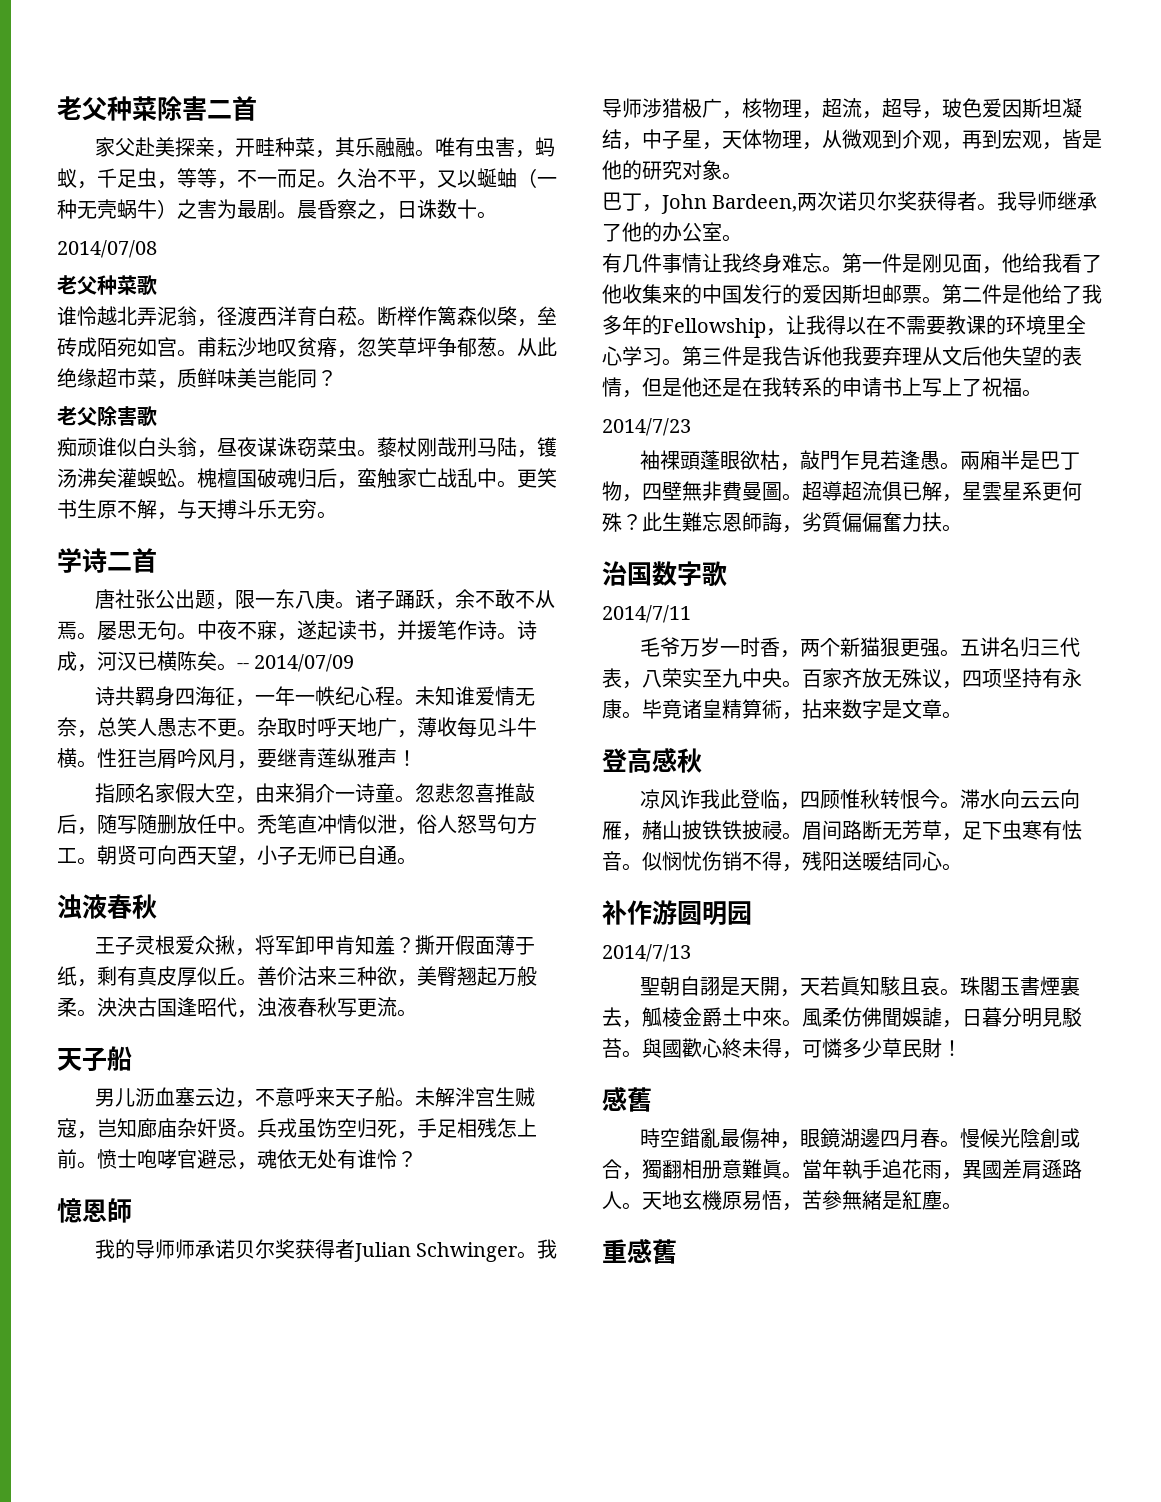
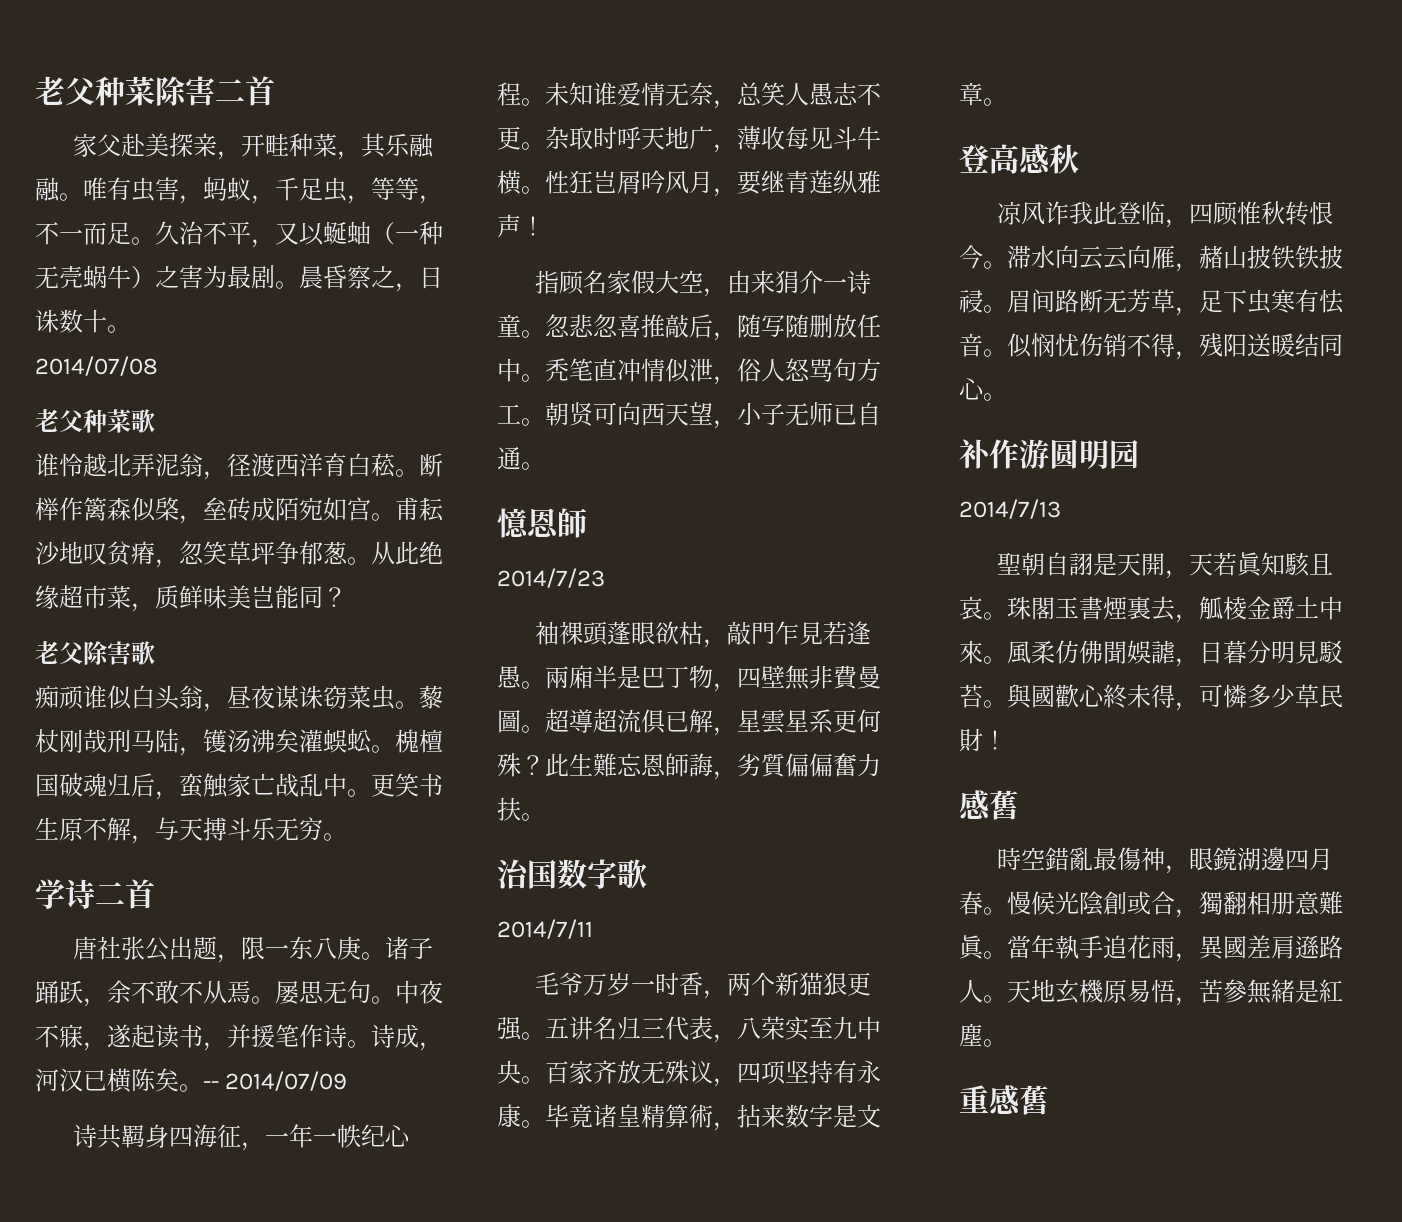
  朝贤可向西天望，小子无师已自通。
- 浊液春秋
- 王子灵根爱众揪，将军卸甲肯知羞？撕开假面薄于纸，剩有真皮厚似丘。善价沽来三种欲，美臀翘起万般柔。泱泱古国逢昭代，浊液春秋写更流。
- 天子船
- 男儿沥血塞云边，不意呼来天子船。未解泮宫生贼寇，岂知廊庙杂奸贤。兵戎虽饬空归死，手足相残怎上前。愤士咆哮官避忌，魂依无处有谁怜？
  憶恩師
- 我的导师师承诺贝尔奖获得者Julian Schwinger。我导师涉猎极广，核物理，超流，超导，玻色爱因斯坦凝结，中子星，天体物理，从微观到介观，再到宏观，皆是他的研究对象。
- 巴丁，John Bardeen,两次诺贝尔奖获得者。我导师继承了他的办公室。
- 有几件事情让我终身难忘。第一件是刚见面，他给我看了他收集来的中国发行的爱因斯坦邮票。第二件是他给了我多年的Fellowship，让我得以在不需要教课的环境里全心学习。第三件是我告诉他我要弃理从文后他失望的表情，但是他还是在我转系的申请书上写上了祝福。

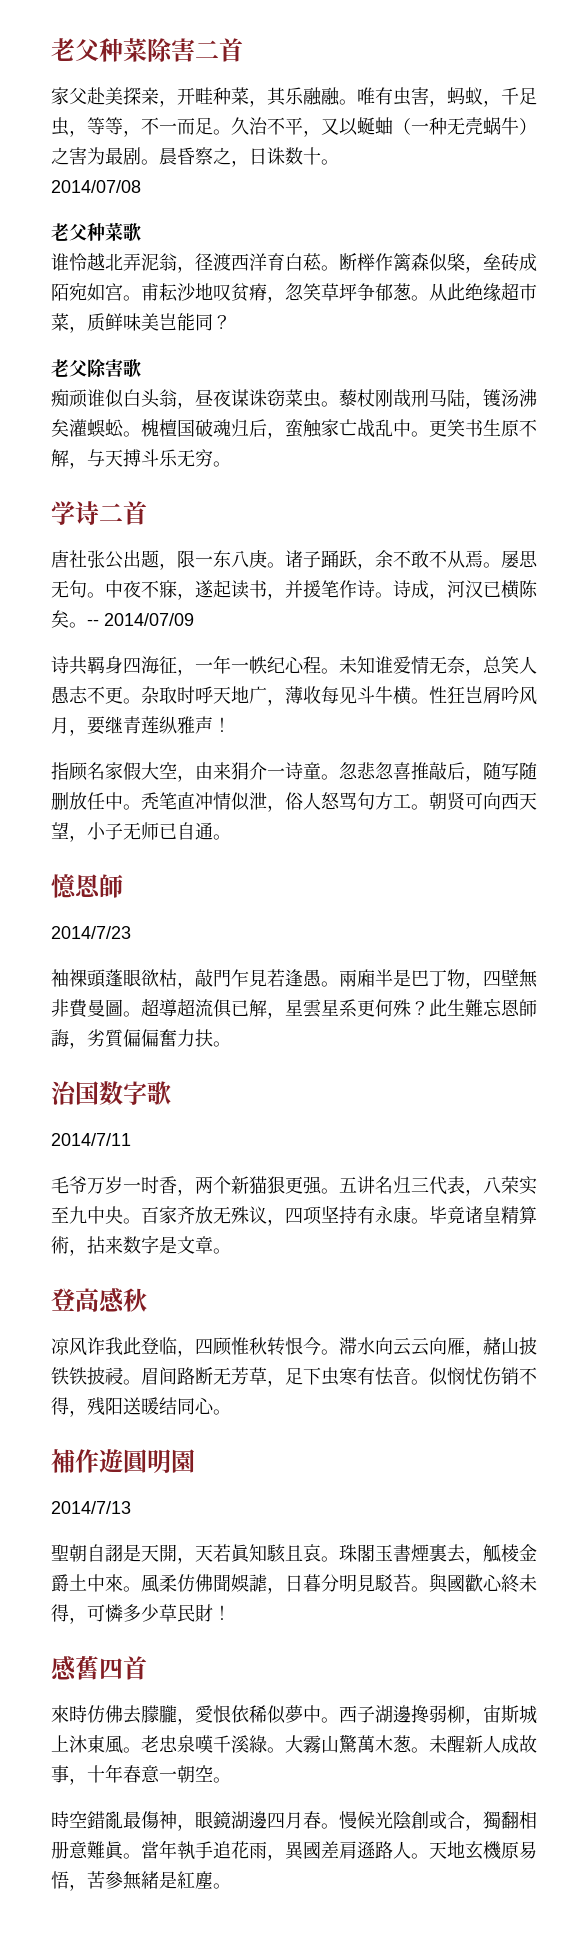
- 补作游圆明园
+ 補作遊圓明園
  與國歡心終未得，可憐多少草民財！
- 感舊
+ 感舊四首
+ 來時仿佛去朦朧，愛恨依稀似夢中。西子湖邊搀弱柳，宙斯城上沐東風。老忠泉嘆千溪綠。大霧山驚萬木葱。未醒新人成故事，十年春意一朝空。
- 重感舊

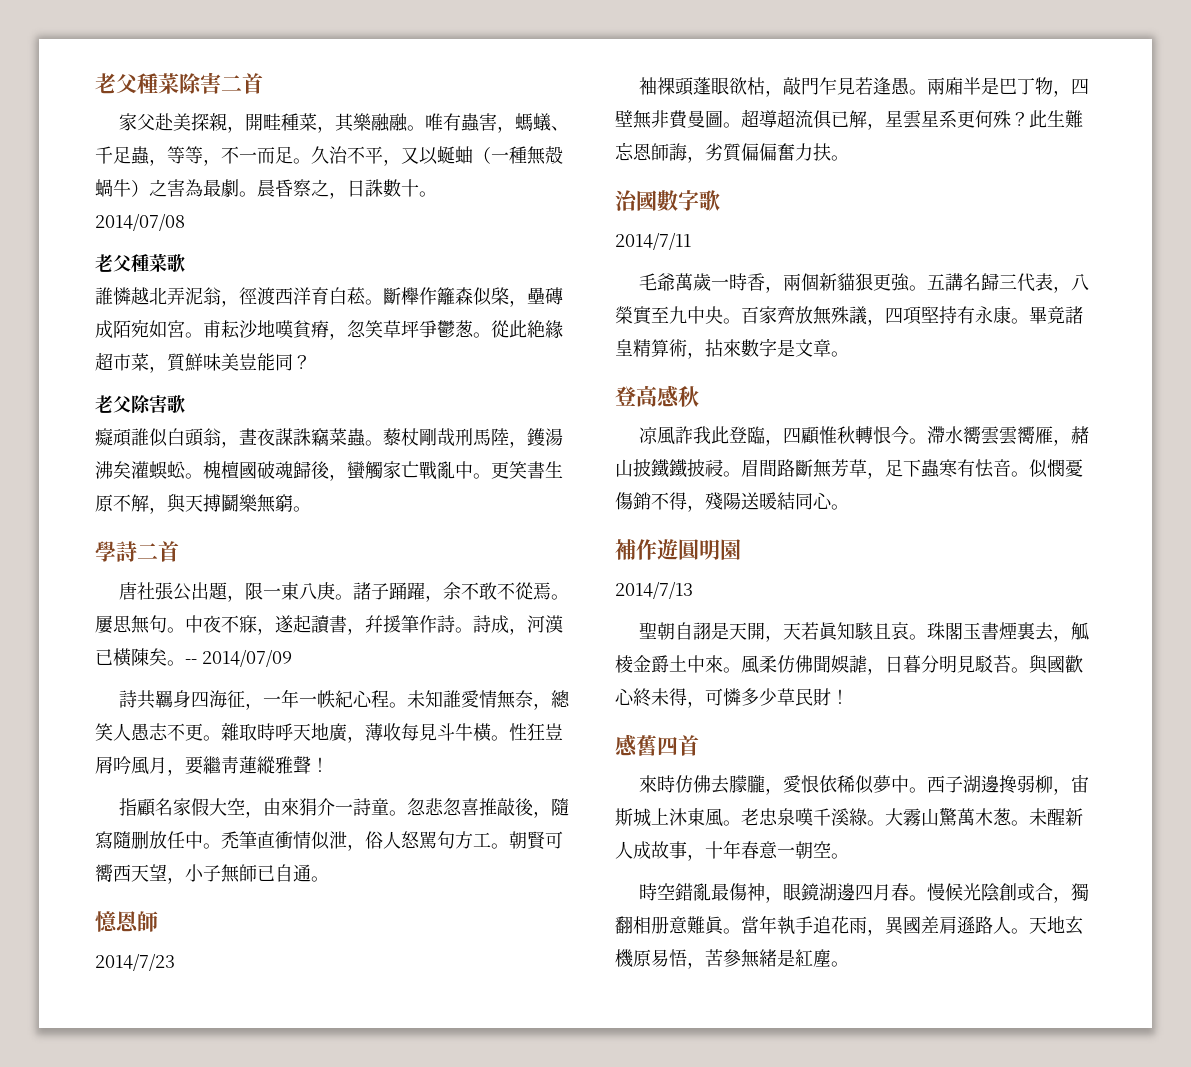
- 老父种菜除害二首
+ 老父種菜除害二首
- 家父赴美探亲，开畦种菜，其乐融融。唯有虫害，蚂蚁，千足虫，等等，不一而足。
+ 家父赴美探親，開畦種菜，其樂融融。唯有蟲害，螞蟻、千足蟲，等等，不一而足。
- 久治不平，又以蜒蚰（一种无壳蜗牛）之害为最剧。
+ 久治不平，又以蜒蚰（一種無殻蝸牛）之害為最劇。
- 晨昏察之，日诛数十。
+ 晨昏察之，日誅數十。
- 老父种菜歌
+ 老父種菜歌
- 谁怜越北弄泥翁，径渡西洋育白菘。
+ 誰憐越北弄泥翁，徑渡西洋育白菘。
- 断榉作篱森似棨，垒砖成陌宛如宫。
+ 斷櫸作籬森似棨，壘磚成陌宛如宮。
- 甫耘沙地叹贫瘠，忽笑草坪争郁葱。从此绝缘超市菜，质鲜味美岂能同？
+ 甫耘沙地嘆貧瘠，忽笑草坪爭鬱葱。從此絶緣超市菜，質鮮味美豈能同？
  老父除害歌
- 痴顽谁似白头翁，昼夜谋诛窃菜虫。藜杖刚哉刑马陆，镬汤沸矣灌蜈蚣。槐檀国破魂归后，蛮触家亡战乱中。
+ 癡頑誰似白頭翁，晝夜謀誅竊菜蟲。藜杖剛哉刑馬陸，鑊湯沸矣灌蜈蚣。槐檀國破魂歸後，蠻觸家亡戰亂中。
- 更笑书生原不解，与天搏斗乐无穷。
- 学诗二首
+ 更笑書生原不解，與天搏鬬樂無窮。
+ 學詩二首
- 唐社张公出题，限一东八庚。诸子踊跃，余不敢不从焉。屡思无句。
+ 唐社張公出題，限一東八庚。諸子踊躍，余不敢不從焉。屢思無句。
- 中夜不寐，遂起读书，并援笔作诗。诗成，河汉已横陈矣。
+ 中夜不寐，遂起讀書，幷援筆作詩。詩成，河漢已橫陳矣。
- 诗共羁身四海征，一年一帙纪心程。
+ 詩共羈身四海征，一年一帙紀心程。
- 未知谁爱情无奈，总笑人愚志不更。杂取时呼天地广，薄收每见斗牛横。性狂岂屑吟风月，要继青莲纵雅声！
+ 未知誰愛情無奈，總笑人愚志不更。雜取時呼天地廣，薄收每見斗牛橫。性狂豈屑吟風月，要繼靑蓮縱雅聲！
- 指顾名家假大空，由来狷介一诗童。
+ 指顧名家假大空，由來狷介一詩童。
- 忽悲忽喜推敲后，随写随删放任中。
+ 忽悲忽喜推敲後，隨寫隨删放任中。
- 秃笔直冲情似泄，俗人怒骂句方工。
+ 禿筆直衝情似泄，俗人怒駡句方工。
- 朝贤可向西天望，小子无师已自通。
+ 朝賢可嚮西天望，小子無師已自通。
- 治国数字歌
+ 治國數字歌
- 毛爷万岁一时香，两个新猫狠更强。五讲名归三代表，八荣实至九中央。
+ 毛爺萬歲一時香，兩個新貓狠更強。五講名歸三代表，八榮實至九中央。
- 百家齐放无殊议，四项坚持有永康。
+ 百家齊放無殊議，四項堅持有永康。
- 毕竟诸皇精算術，拈来数字是文章。
+ 畢竟諸皇精算術，拈來數字是文章。
- 凉风诈我此登临，四顾惟秋转恨今。滞水向云云向雁，赭山披铁铁披祲。
+ 凉風詐我此登臨，四顧惟秋轉恨今。滯水嚮雲雲嚮雁，赭山披鐵鐵披祲。
- 眉间路断无芳草，足下虫寒有怯音。
+ 眉間路斷無芳草，足下蟲寒有怯音。
- 似悯忧伤销不得，残阳送暖结同心。
+ 似憫憂傷銷不得，殘陽送暖結同心。

